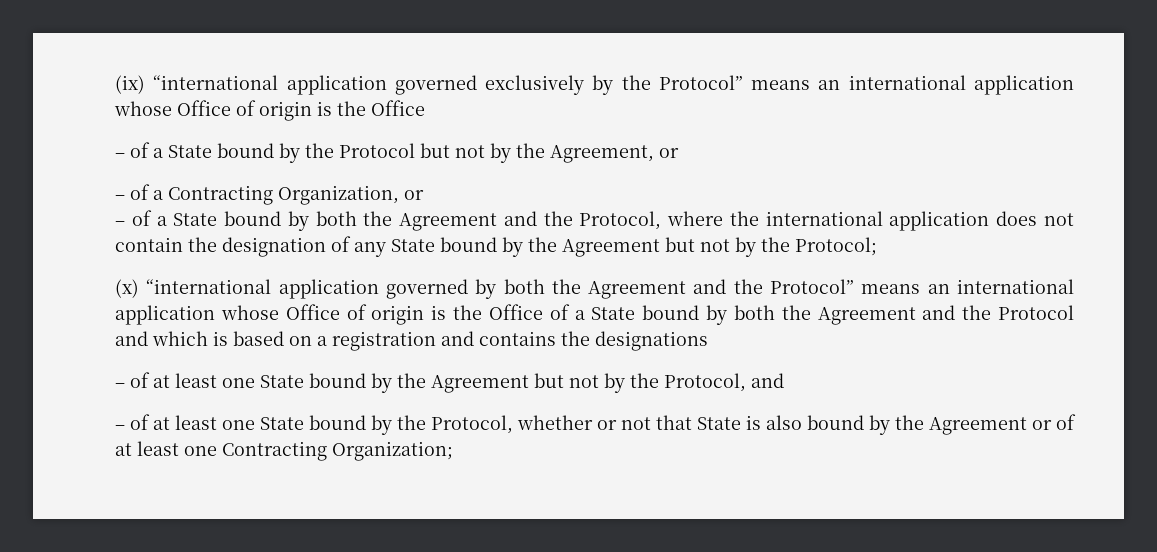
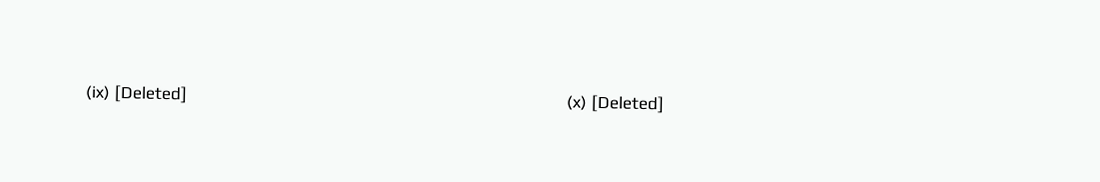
- (ix) “international application governed exclusively by the Protocol” means an international application whose Office of origin is the Office
- – of a State bound by the Protocol but not by the Agreement, or
- – of a Contracting Organization, or
- – of a State bound by both the Agreement and the Protocol, where the international application does not contain the designation of any State bound by the Agreement but not by the Protocol;
- (x) “international application governed by both the Agreement and the Protocol” means an international application whose Office of origin is the Office of a State bound by both the Agreement and the Protocol and which is based on a registration and contains the designations
- – of at least one State bound by the Agreement but not by the Protocol, and
- – of at least one State bound by the Protocol, whether or not that State is also bound by the Agreement or of at least one Contracting Organization;
+ (ix) [Deleted]
+ (x) [Deleted]

